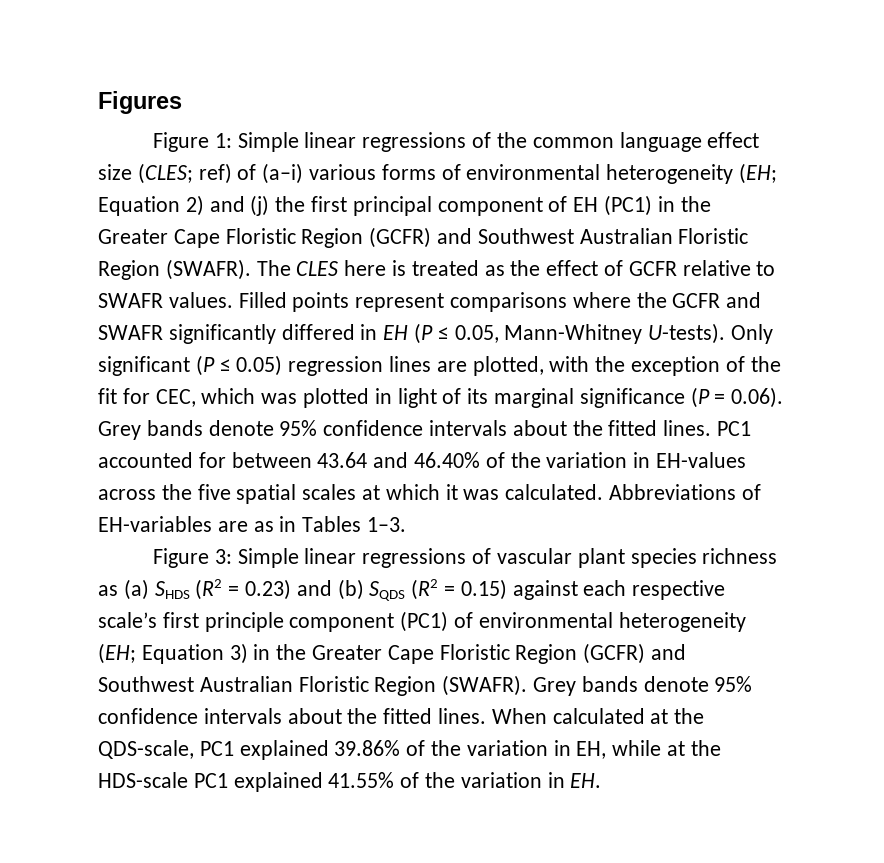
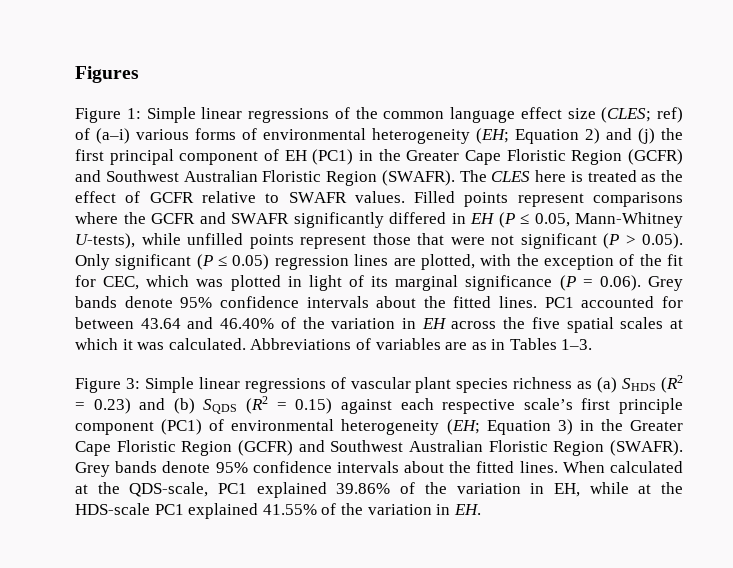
- Filled points represent comparisons where the GCFR and SWAFR significantly differed in EH (P ≤ 0.05, Mann-Whitney U-tests). Only significant (P ≤ 0.05) regression lines are plotted, with the exception of the fit for CEC, which was plotted in light of its marginal significance (P = 0.06). Grey bands denote 95% confidence intervals about the fitted lines.
+ Filled points represent comparisons where the GCFR and SWAFR significantly differed in EH (P ≤ 0.05, Mann-Whitney U-tests), while unfilled points represent those that were not significant (P > 0.05). Only significant (P ≤ 0.05) regression lines are plotted, with the exception of the fit for CEC, which was plotted in light of its marginal significance (P = 0.06). Grey bands denote 95% confidence intervals about the fitted lines.
- PC1 accounted for between 43.64 and 46.40% of the variation in EH-values across the five spatial scales at which it was calculated.
+ PC1 accounted for between 43.64 and 46.40% of the variation in EH across the five spatial scales at which it was calculated.
- Abbreviations of EH-variables are as in Tables 1–3.
+ Abbreviations of variables are as in Tables 1–3.

